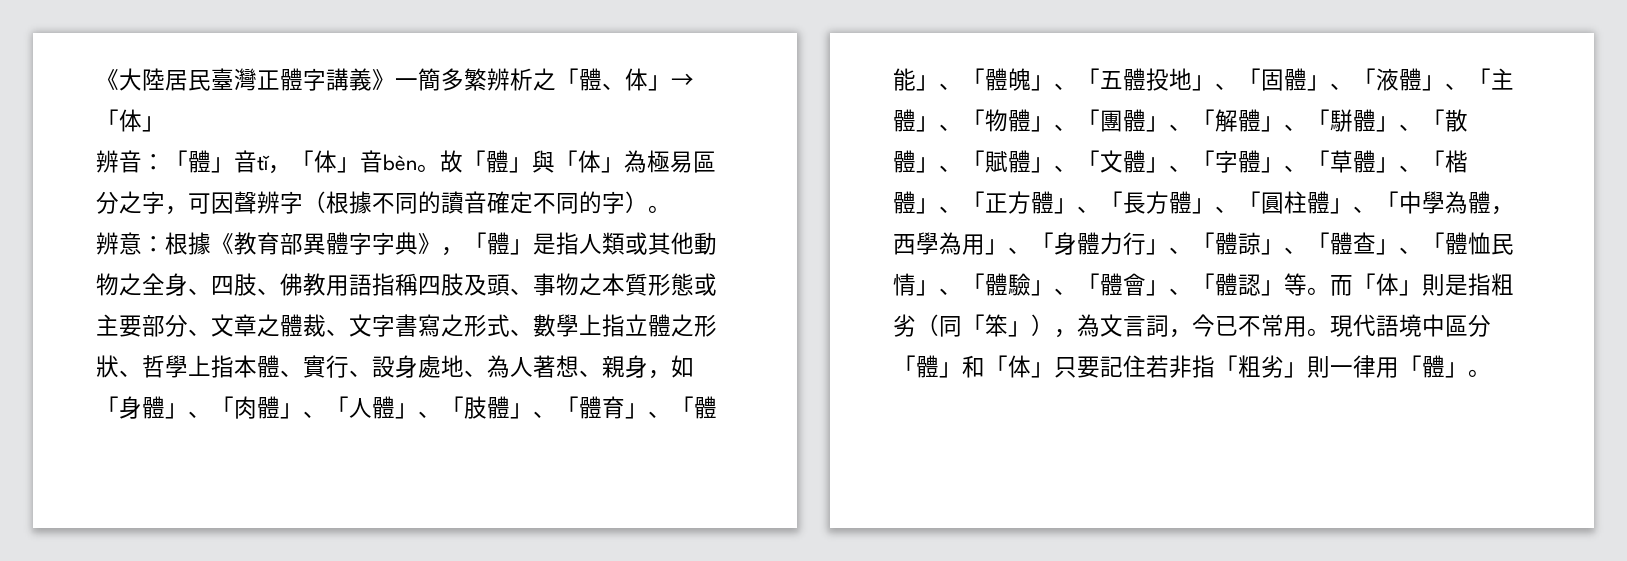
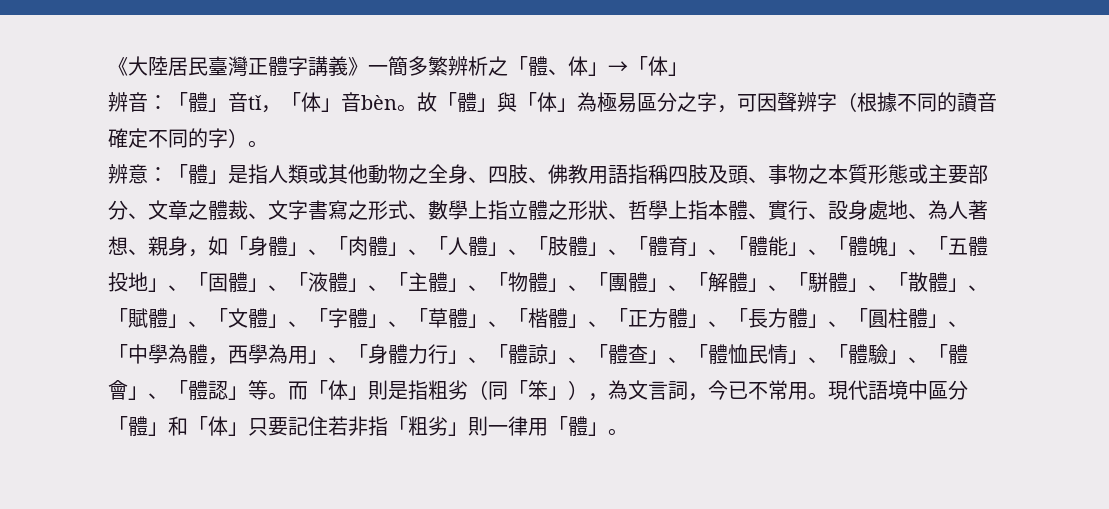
- 根據《教育部異體字字典》，「體」是指人類或其他動物之全身、四肢、佛教用語指稱四肢及頭、事物之本質形態或主要部分、文章之體裁、文字書寫之形式、數學上指立體之形狀、哲學上指本體、實行、設身處地、為人著想、親身，如「身體」、「肉體」、「人體」、「肢體」、「體育」、「體能」、「體魄」、「五體投地」、「固體」、「液體」、「主體」、「物體」、「團體」、「解體」、「駢體」、「散體」、「賦體」、「文體」、「字體」、「草體」、「楷體」、「正方體」、「長方體」、「圓柱體」、「中學為體，西學為用」、「身體力行」、「體諒」、「體查」、「體恤民情」、「體驗」、「體會」、「體認」等。
+ 「體」是指人類或其他動物之全身、四肢、佛教用語指稱四肢及頭、事物之本質形態或主要部分、文章之體裁、文字書寫之形式、數學上指立體之形狀、哲學上指本體、實行、設身處地、為人著想、親身，如「身體」、「肉體」、「人體」、「肢體」、「體育」、「體能」、「體魄」、「五體投地」、「固體」、「液體」、「主體」、「物體」、「團體」、「解體」、「駢體」、「散體」、「賦體」、「文體」、「字體」、「草體」、「楷體」、「正方體」、「長方體」、「圓柱體」、「中學為體，西學為用」、「身體力行」、「體諒」、「體查」、「體恤民情」、「體驗」、「體會」、「體認」等。

